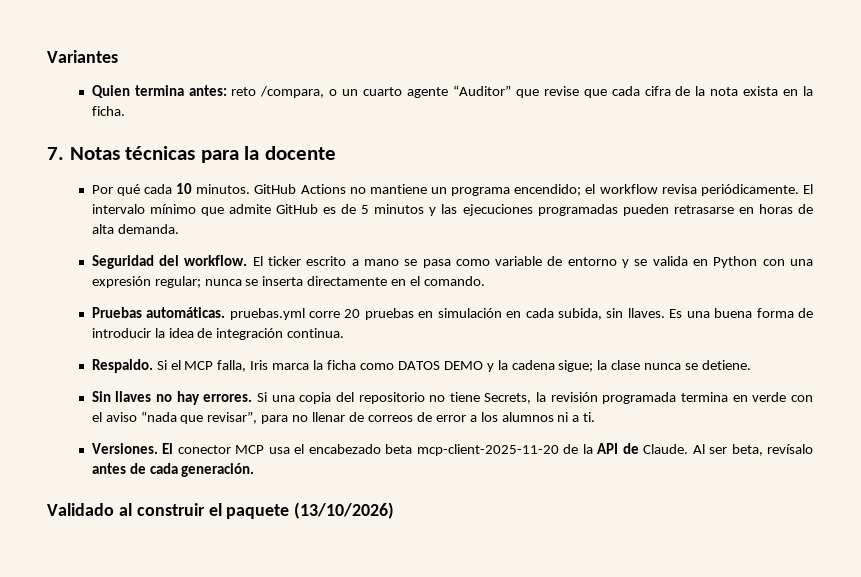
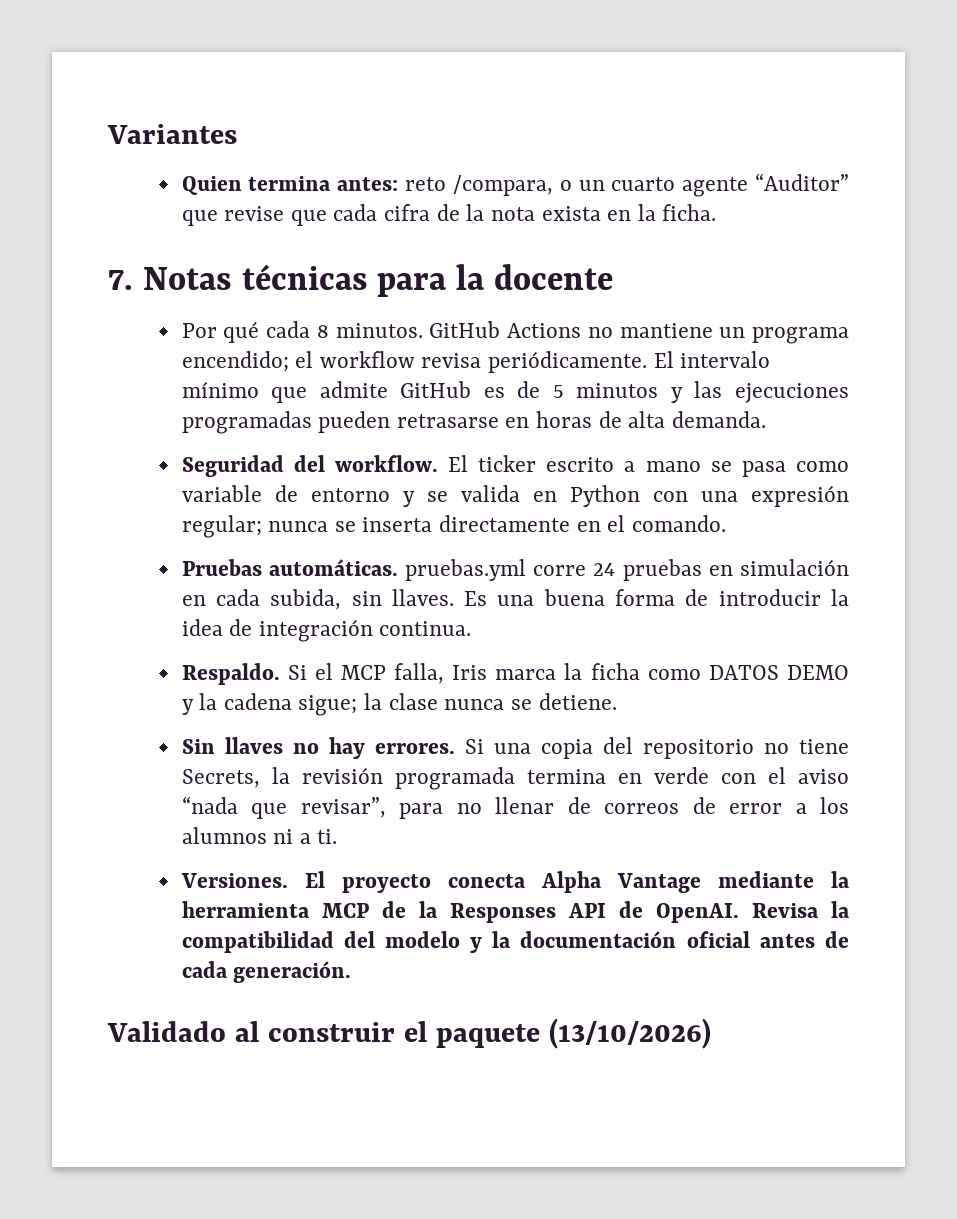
- Por qué cada 10 minutos.
+ Por qué cada 8 minutos.
- Pruebas automáticas. pruebas.yml corre 20 pruebas en simulación en cada subida, sin llaves.
+ Pruebas automáticas. pruebas.yml corre 24 pruebas en simulación en cada subida, sin llaves.
- El conector MCP usa el encabezado beta mcp-client-2025-11-20 de la API de Claude. Al ser beta, revísalo antes de cada generación.
+ El proyecto conecta Alpha Vantage mediante la herramienta MCP de la Responses API de OpenAI. Revisa la compatibilidad del modelo y la documentación oficial antes de cada generación.

